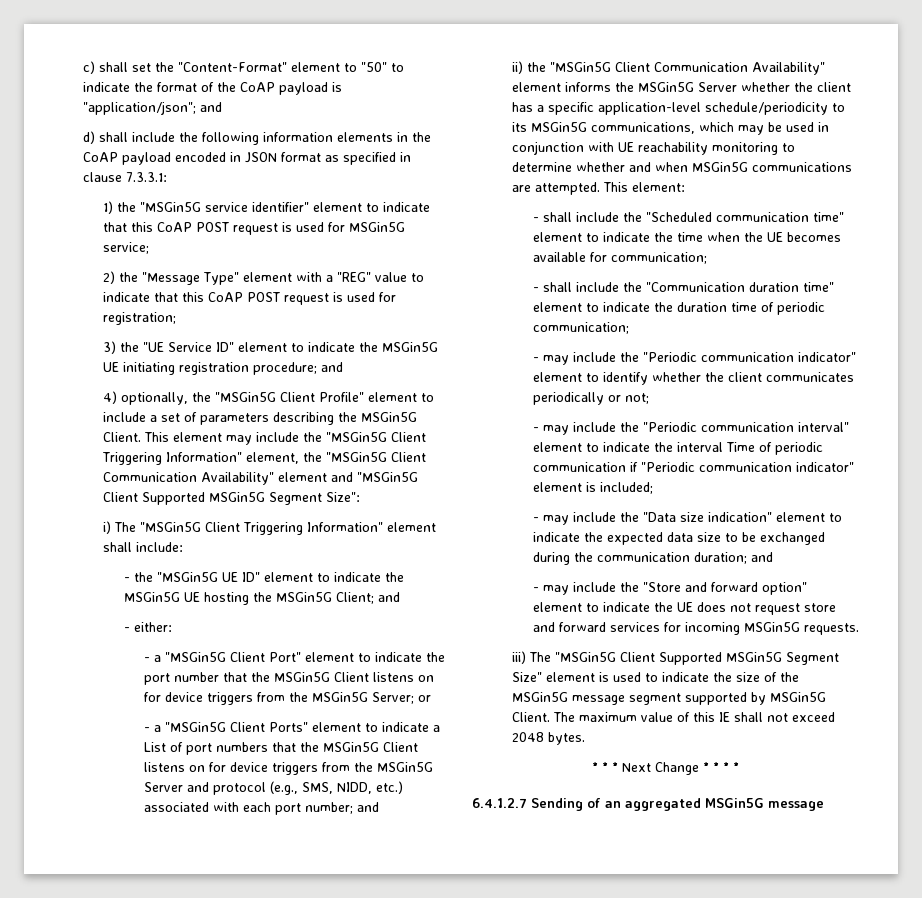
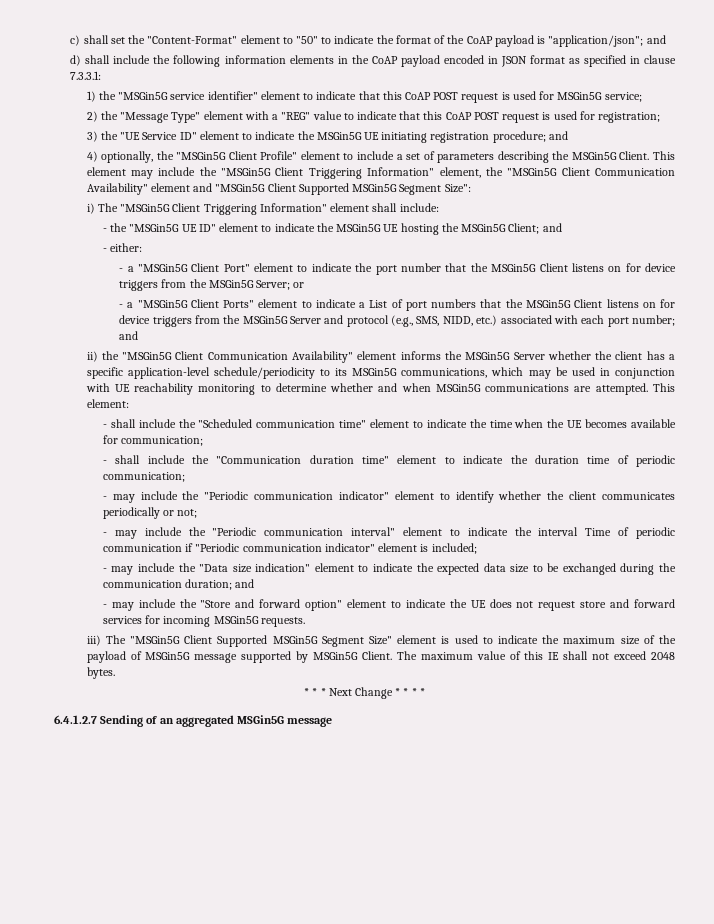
- iii) The "MSGin5G Client Supported MSGin5G Segment Size" element is used to indicate the size of the MSGin5G message segment supported by MSGin5G Client.
+ iii) The "MSGin5G Client Supported MSGin5G Segment Size" element is used to indicate the maximum size of the payload of MSGin5G message supported by MSGin5G Client.

